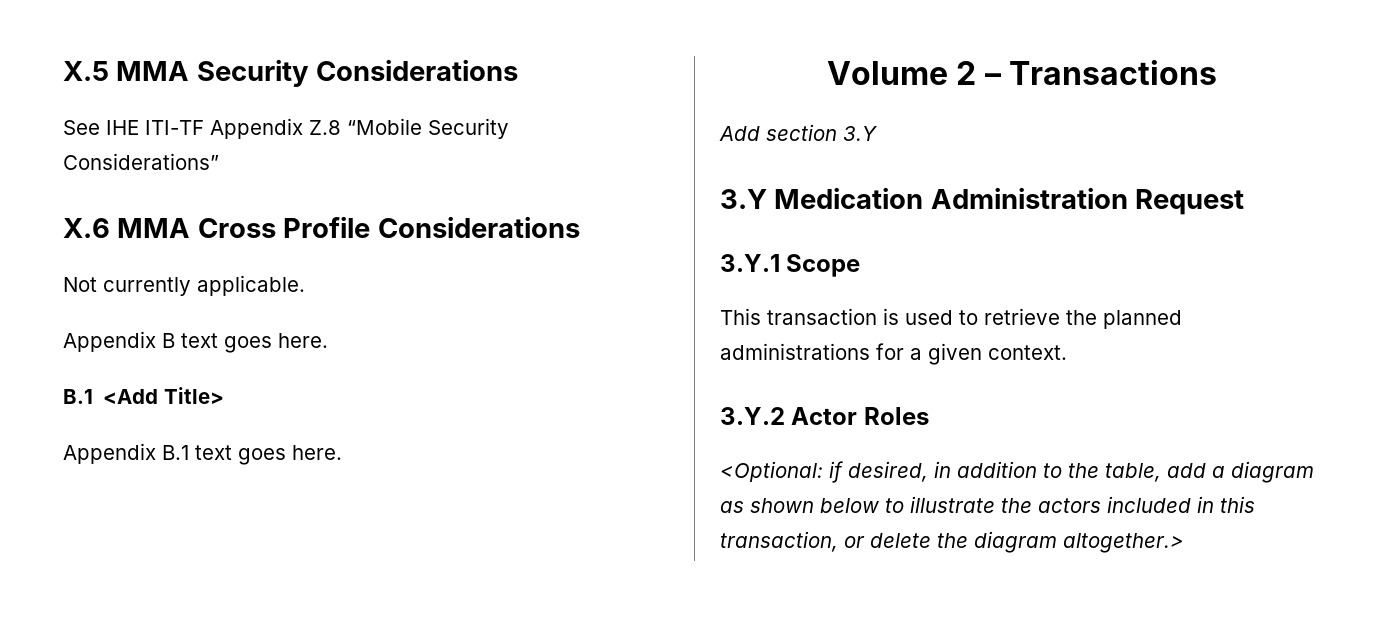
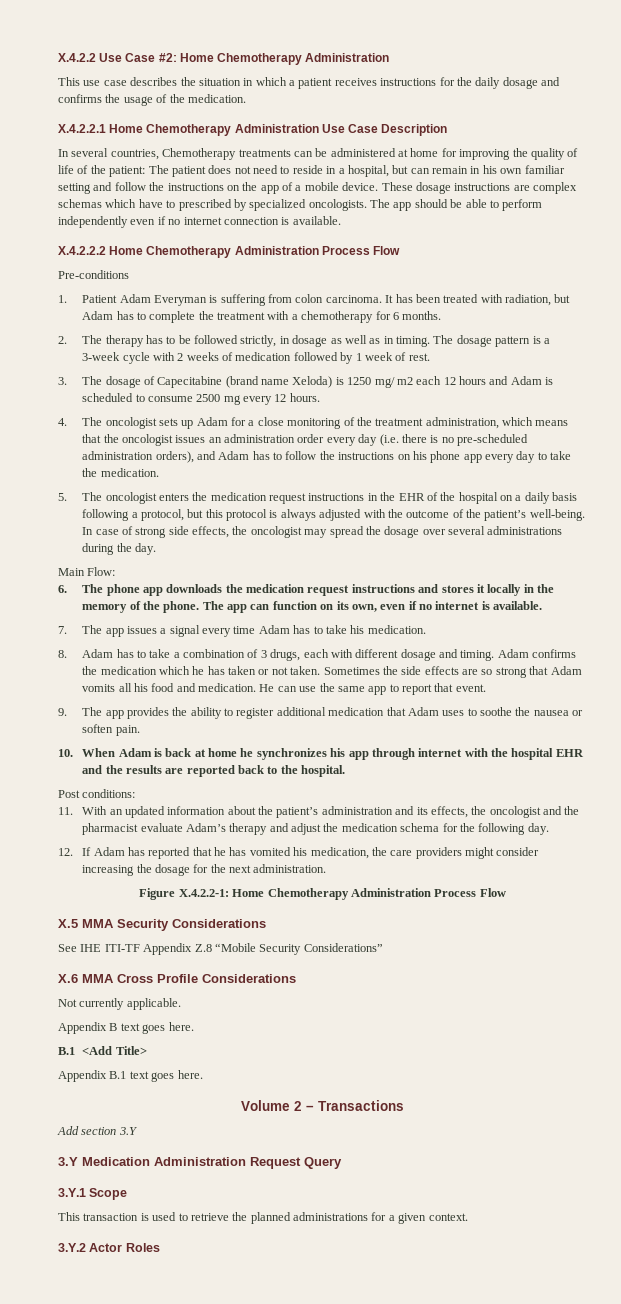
+ X.4.2.2 Use Case #2: Home Chemotherapy Administration
+ This use case describes the situation in which a patient receives instructions for the daily dosage and confirms the usage of the medication.
+ X.4.2.2.1 Home Chemotherapy Administration Use Case Description
+ In several countries, Chemotherapy treatments can be administered at home for improving the quality of life of the patient: The patient does not need to reside in a hospital, but can remain in his own familiar setting and follow the instructions on the app of a mobile device. These dosage instructions are complex schemas which have to prescribed by specialized oncologists. The app should be able to perform independently even if no internet connection is available.
+ X.4.2.2.2 Home Chemotherapy Administration Process Flow
+ Pre-conditions
+ 1. Patient Adam Everyman is suffering from colon carcinoma. It has been treated with radiation, but Adam has to complete the treatment with a chemotherapy for 6 months.
+ 2. The therapy has to be followed strictly, in dosage as well as in timing. The dosage pattern is a 3-week cycle with 2 weeks of medication followed by 1 week of rest.
+ 3. The dosage of Capecitabine (brand name Xeloda) is 1250 mg/ m2 each 12 hours and Adam is scheduled to consume 2500 mg every 12 hours.
+ 4. The oncologist sets up Adam for a close monitoring of the treatment administration, which means that the oncologist issues an administration order every day (i.e. there is no pre-scheduled administration orders), and Adam has to follow the instructions on his phone app every day to take the medication.
+ 5. The oncologist enters the medication request instructions in the EHR of the hospital on a daily basis following a protocol, but this protocol is always adjusted with the outcome of the patient’s well-being. In case of strong side effects, the oncologist may spread the dosage over several administrations during the day.
+ Main Flow:
+ 6. The phone app downloads the medication request instructions and stores it locally in the memory of the phone. The app can function on its own, even if no internet is available.
+ 7. The app issues a signal every time Adam has to take his medication.
+ 8. Adam has to take a combination of 3 drugs, each with different dosage and timing. Adam confirms the medication which he has taken or not taken. Sometimes the side effects are so strong that Adam vomits all his food and medication. He can use the same app to report that event.
+ 9. The app provides the ability to register additional medication that Adam uses to soothe the nausea or soften pain.
+ 10. When Adam is back at home he synchronizes his app through internet with the hospital EHR and the results are reported back to the hospital.
+ Post conditions:
+ 11. With an updated information about the patient’s administration and its effects, the oncologist and the pharmacist evaluate Adam’s therapy and adjust the medication schema for the following day.
+ 12. If Adam has reported that he has vomited his medication, the care providers might consider increasing the dosage for the next administration.
+ Figure X.4.2.2-1: Home Chemotherapy Administration Process Flow
- 3.Y Medication Administration Request
+ 3.Y Medication Administration Request Query
- <Optional: if desired, in addition to the table, add a diagram as shown below to illustrate the actors included in this transaction, or delete the diagram altogether.>

